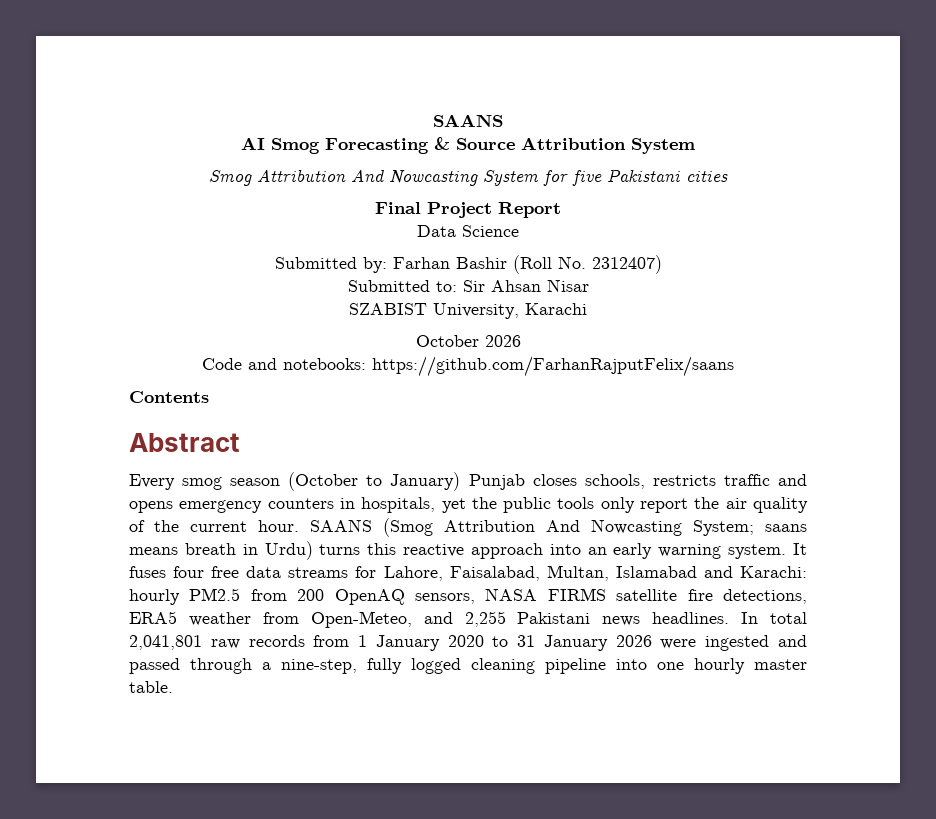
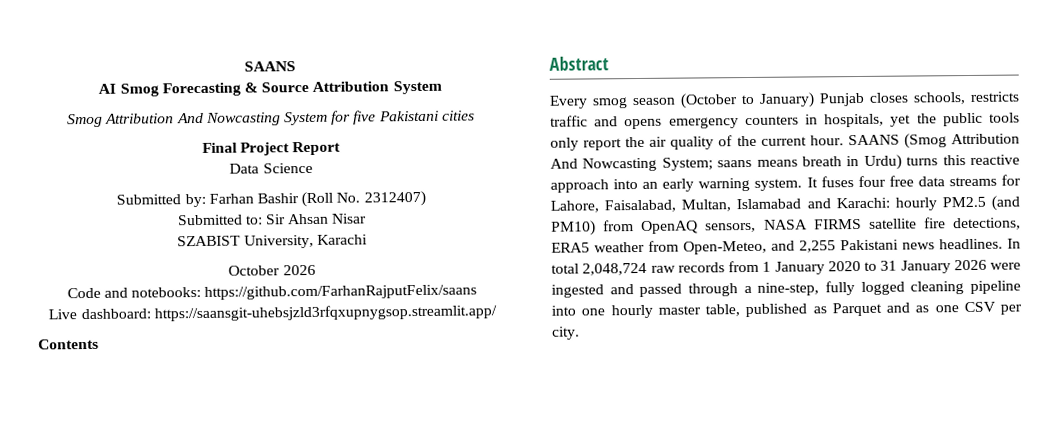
+ Live dashboard: https://saansgit-uhebsjzld3rfqxupnygsop.streamlit.app/
- It fuses four free data streams for Lahore, Faisalabad, Multan, Islamabad and Karachi: hourly PM2.5 from 200 OpenAQ sensors, NASA FIRMS satellite fire detections, ERA5 weather from Open-Meteo, and 2,255 Pakistani news headlines.
+ It fuses four free data streams for Lahore, Faisalabad, Multan, Islamabad and Karachi: hourly PM2.5 (and PM10) from OpenAQ sensors, NASA FIRMS satellite fire detections, ERA5 weather from Open-Meteo, and 2,255 Pakistani news headlines.
- In total 2,041,801 raw records from 1 January 2020 to 31 January 2026 were ingested and passed through a nine-step, fully logged cleaning pipeline into one hourly master table.
+ In total 2,048,724 raw records from 1 January 2020 to 31 January 2026 were ingested and passed through a nine-step, fully logged cleaning pipeline into one hourly master table, published as Parquet and as one CSV per city.

